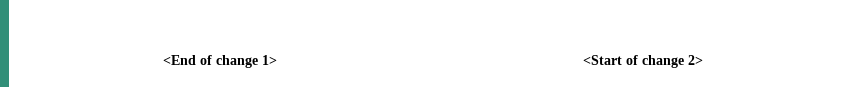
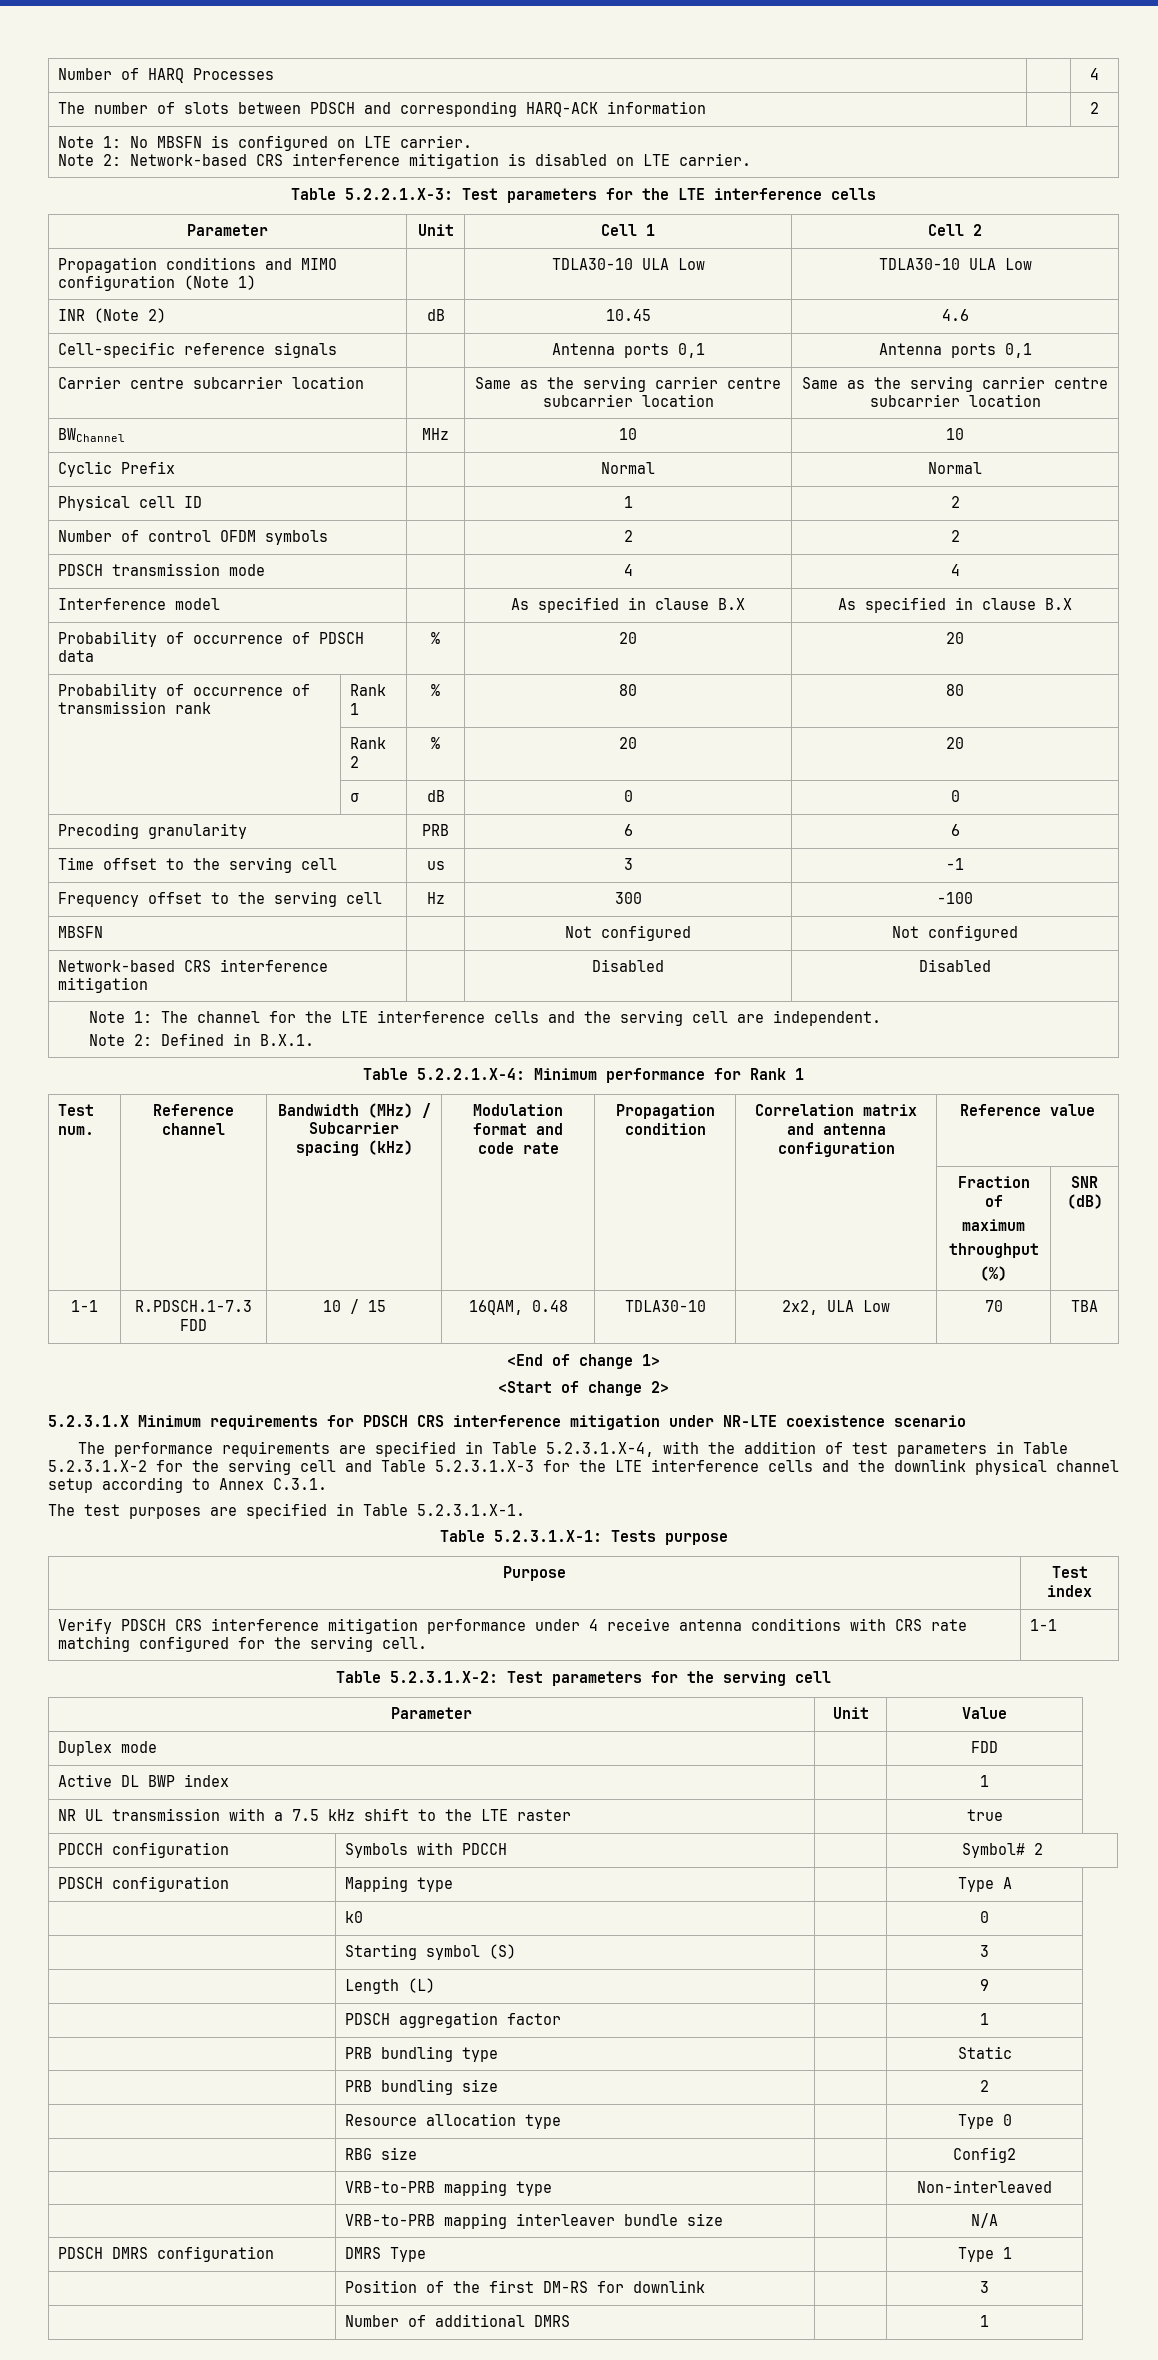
+ Number of HARQ Processes | | 4
+ The number of slots between PDSCH and corresponding HARQ-ACK information | | 2
+ Note 1: No MBSFN is configured on LTE carrier.
+ Note 2: Network-based CRS interference mitigation is disabled on LTE carrier.
+ Table 5.2.2.1.X-3: Test parameters for the LTE interference cells
+ Parameter | Unit | Cell 1 | Cell 2
+ Propagation conditions and MIMO configuration (Note 1) | | TDLA30-10 ULA Low | TDLA30-10 ULA Low
+ INR (Note 2) | dB | 10.45 | 4.6
+ Cell-specific reference signals | | Antenna ports 0,1 | Antenna ports 0,1
+ Carrier centre subcarrier location | | Same as the serving carrier centre subcarrier location | Same as the serving carrier centre subcarrier location
+ BWChannel | MHz | 10 | 10
+ Cyclic Prefix | | Normal | Normal
+ Physical cell ID | | 1 | 2
+ Number of control OFDM symbols | | 2 | 2
+ PDSCH transmission mode | | 4 | 4
+ Interference model | | As specified in clause B.X | As specified in clause B.X
+ Probability of occurrence of PDSCH data | % | 20 | 20
+ Probability of occurrence of transmission rank | Rank 1 | % | 80 | 80
+ | Rank 2 | % | 20 | 20
+ | σ | dB | 0 | 0
+ Precoding granularity | PRB | 6 | 6
+ Time offset to the serving cell | us | 3 | -1
+ Frequency offset to the serving cell | Hz | 300 | -100
+ MBSFN | | Not configured | Not configured
+ Network-based CRS interference mitigation | | Disabled | Disabled
+ Note 1: The channel for the LTE interference cells and the serving cell are independent.
+ Note 2: Defined in B.X.1.
+ Table 5.2.2.1.X-4: Minimum performance for Rank 1
+ Test num. | Reference channel | Bandwidth (MHz) / Subcarrier spacing (kHz) | Modulation format and code rate | Propagation condition | Correlation matrix and antenna configuration | Reference value
+ | | | | | | Fraction of
+ maximum
+ throughput
+ (%) | SNR (dB)
+ 1-1 | R.PDSCH.1-7.3 FDD | 10 / 15 | 16QAM, 0.48 | TDLA30-10 | 2x2, ULA Low | 70 | TBA
+ 5.2.3.1.X Minimum requirements for PDSCH CRS interference mitigation under NR-LTE coexistence scenario
+ The performance requirements are specified in Table 5.2.3.1.X-4, with the addition of test parameters in Table 5.2.3.1.X-2 for the serving cell and Table 5.2.3.1.X-3 for the LTE interference cells and the downlink physical channel setup according to Annex C.3.1.
+ The test purposes are specified in Table 5.2.3.1.X-1.
+ Table 5.2.3.1.X-1: Tests purpose
+ Purpose | Test index
+ Verify PDSCH CRS interference mitigation performance under 4 receive antenna conditions with CRS rate matching configured for the serving cell. | 1-1
+ Table 5.2.3.1.X-2: Test parameters for the serving cell
+ Parameter | Unit | Value
+ Duplex mode | | FDD
+ Active DL BWP index | | 1
+ NR UL transmission with a 7.5 kHz shift to the LTE raster | | true
+ PDCCH configuration | Symbols with PDCCH | | Symbol# 2
+ PDSCH configuration | Mapping type | | Type A
+ | k0 | | 0
+ | Starting symbol (S) | | 3
+ | Length (L) | | 9
+ | PDSCH aggregation factor | | 1
+ | PRB bundling type | | Static
+ | PRB bundling size | | 2
+ | Resource allocation type | | Type 0
+ | RBG size | | Config2
+ | VRB-to-PRB mapping type | | Non-interleaved
+ | VRB-to-PRB mapping interleaver bundle size | | N/A
+ PDSCH DMRS configuration | DMRS Type | | Type 1
+ | Position of the first DM-RS for downlink | | 3
+ | Number of additional DMRS | | 1

